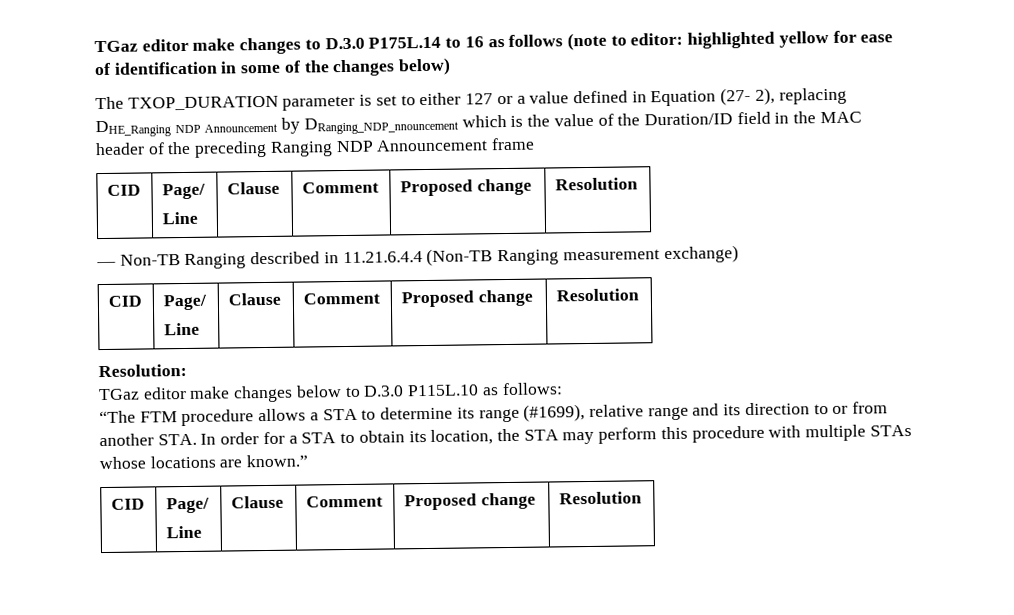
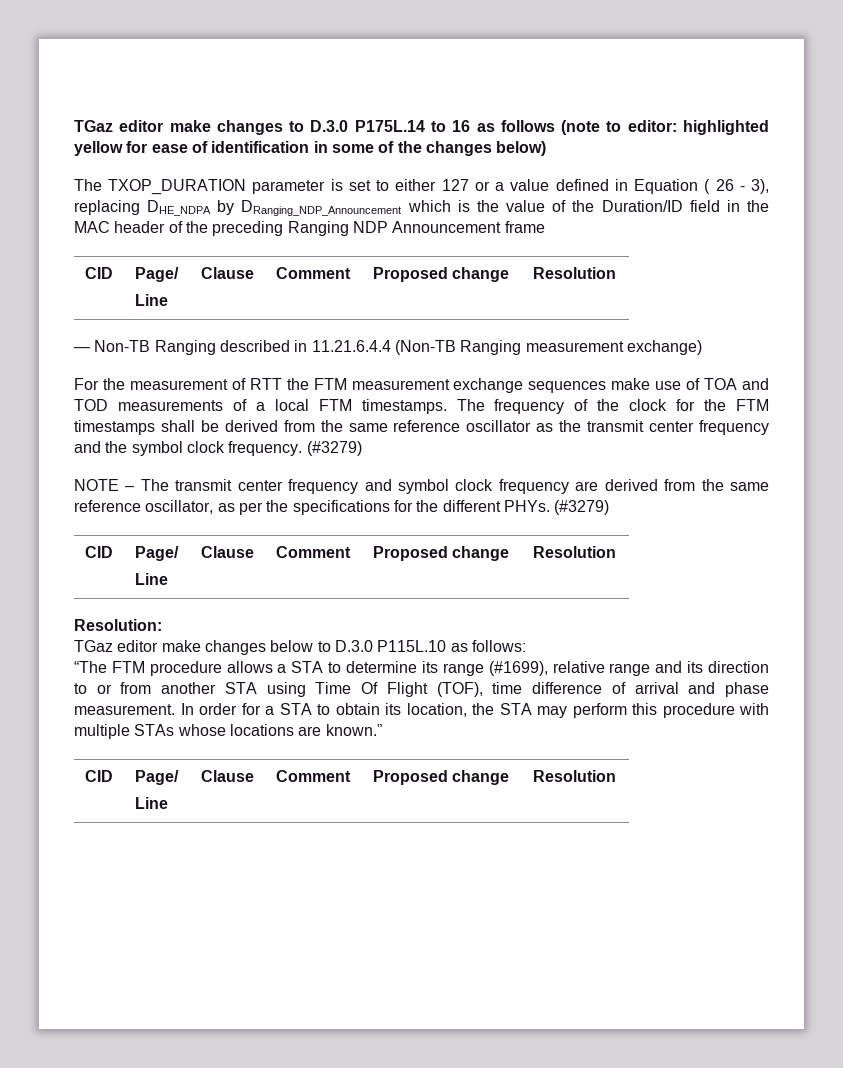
- The TXOP_DURATION parameter is set to either 127 or a value defined in Equation (27- 2), replacing DHE_Ranging NDP Announcement by DRanging_NDP_nnouncement which is the value of the Duration/ID field in the MAC header of the preceding Ranging NDP Announcement frame
+ The TXOP_DURATION parameter is set to either 127 or a value defined in Equation ( 26 - 3), replacing DHE_NDPA by DRanging_NDP_Announcement which is the value of the Duration/ID field in the MAC header of the preceding Ranging NDP Announcement frame
+ For the measurement of RTT the FTM measurement exchange sequences make use of TOA and TOD measurements of a local FTM timestamps. The frequency of the clock for the FTM timestamps shall be derived from the same reference oscillator as the transmit center frequency and the symbol clock frequency. (#3279)
+ NOTE – The transmit center frequency and symbol clock frequency are derived from the same reference oscillator, as per the specifications for the different PHYs. (#3279)
- “The FTM procedure allows a STA to determine its range (#1699), relative range and its direction to or from another STA. In order for a STA to obtain its location, the STA may perform this procedure with multiple STAs whose locations are known.”
+ “The FTM procedure allows a STA to determine its range (#1699), relative range and its direction to or from another STA using Time Of Flight (TOF), time difference of arrival and phase measurement. In order for a STA to obtain its location, the STA may perform this procedure with multiple STAs whose locations are known.”

